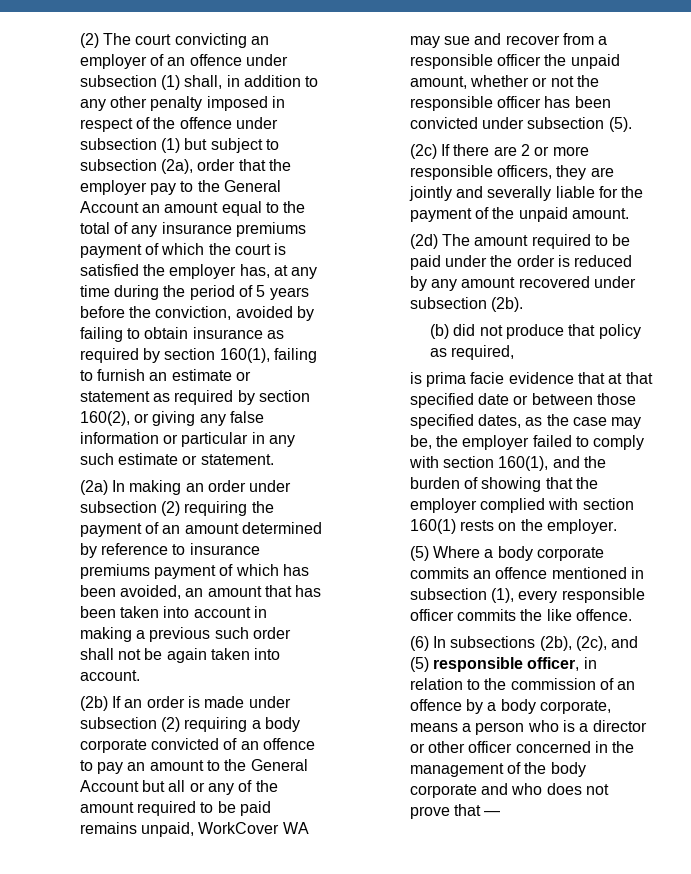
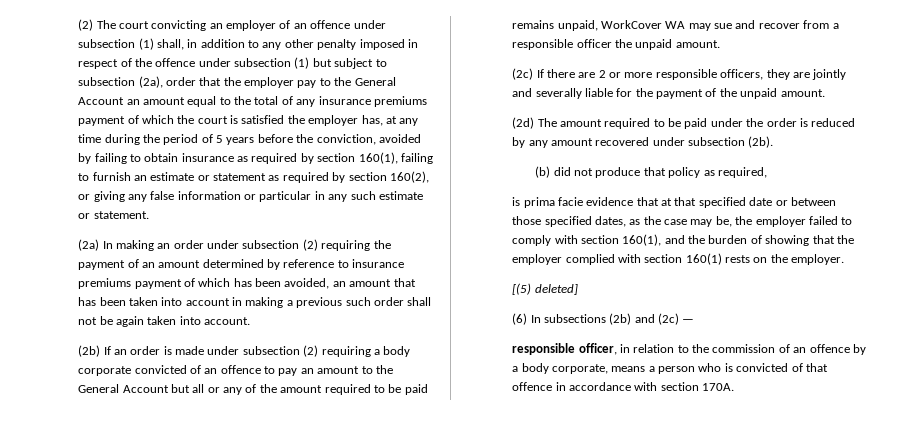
- (2b) If an order is made under subsection (2) requiring a body corporate convicted of an offence to pay an amount to the General Account but all or any of the amount required to be paid remains unpaid, WorkCover WA may sue and recover from a responsible officer the unpaid amount, whether or not the responsible officer has been convicted under subsection (5).
+ (2b) If an order is made under subsection (2) requiring a body corporate convicted of an offence to pay an amount to the General Account but all or any of the amount required to be paid remains unpaid, WorkCover WA may sue and recover from a responsible officer the unpaid amount.
- (5) Where a body corporate commits an offence mentioned in subsection (1), every responsible officer commits the like offence.
+ [(5) deleted]
- (6) In subsections (2b), (2c), and (5) responsible officer, in relation to the commission of an offence by a body corporate, means a person who is a director or other officer concerned in the management of the body corporate and who does not prove that —
+ (6) In subsections (2b) and (2c) —
+ responsible officer, in relation to the commission of an offence by a body corporate, means a person who is convicted of that offence in accordance with section 170A.

